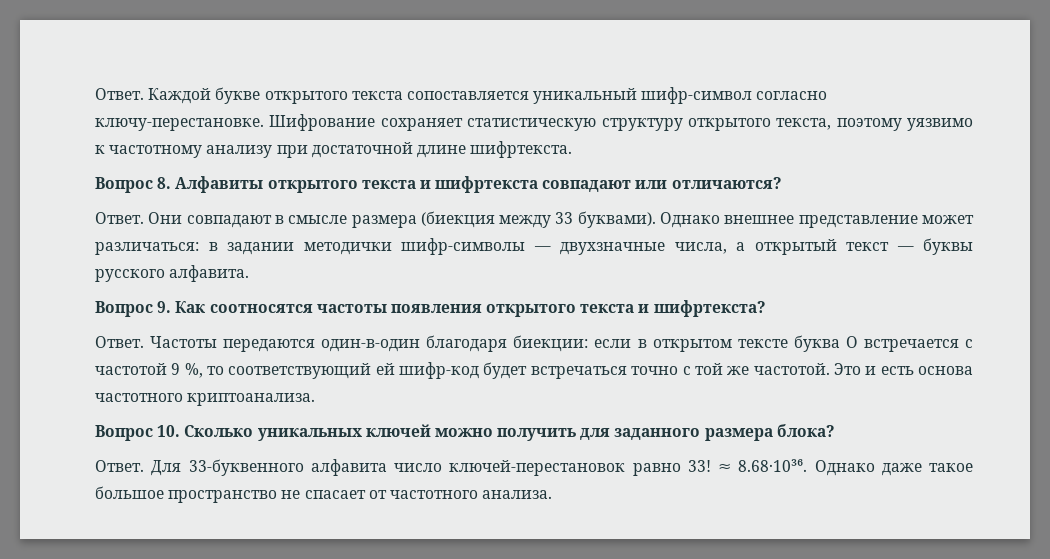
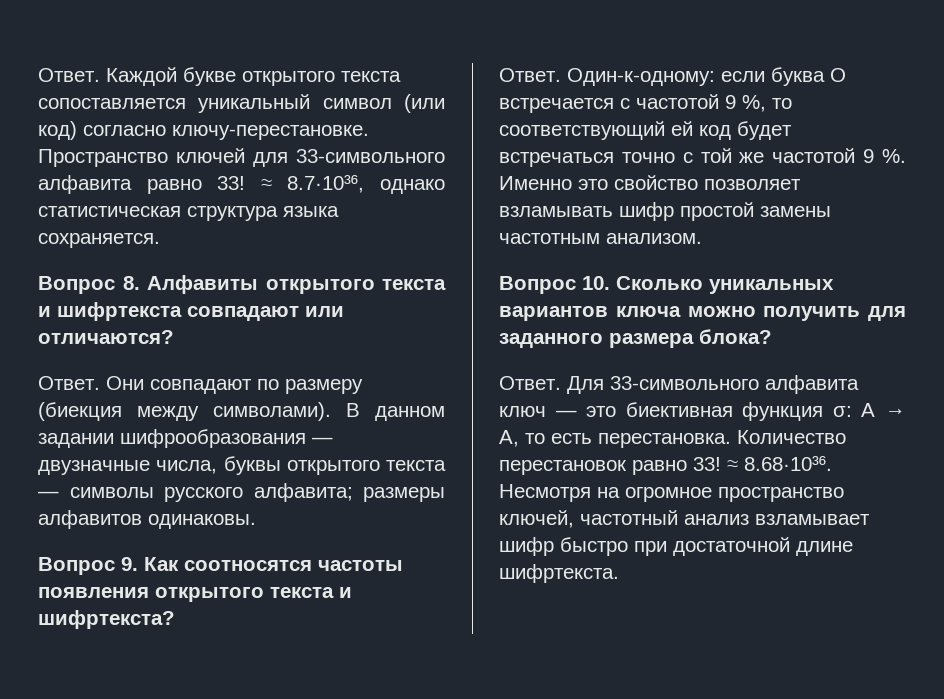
- Каждой букве открытого текста сопоставляется уникальный шифр-символ согласно ключу-перестановке. Шифрование сохраняет статистическую структуру открытого текста, поэтому уязвимо к частотному анализу при достаточной длине шифртекста.
+ Каждой букве открытого текста сопоставляется уникальный символ (или код) согласно ключу-перестановке. Пространство ключей для 33-символьного алфавита равно 33! ≈ 8.7·10³⁶, однако статистическая структура языка сохраняется.
- Они совпадают в смысле размера (биекция между 33 буквами). Однако внешнее представление может различаться: в задании методички шифр-символы — двухзначные числа, а открытый текст — буквы русского алфавита.
+ Они совпадают по размеру (биекция между символами). В данном задании шифрообразования — двузначные числа, буквы открытого текста — символы русского алфавита; размеры алфавитов одинаковы.
- Частоты передаются один-в-один благодаря биекции: если в открытом тексте буква О встречается с частотой 9 %, то соответствующий ей шифр-код будет встречаться точно с той же частотой. Это и есть основа частотного криптоанализа.
+ Один-к-одному: если буква О встречается с частотой 9 %, то соответствующий ей код будет встречаться точно с той же частотой 9 %. Именно это свойство позволяет взламывать шифр простой замены частотным анализом.
- Вопрос 10. Сколько уникальных ключей можно получить для заданного размера блока?
+ Вопрос 10. Сколько уникальных вариантов ключа можно получить для заданного размера блока?
- Для 33-буквенного алфавита число ключей-перестановок равно 33! ≈ 8.68·10³⁶. Однако даже такое большое пространство не спасает от частотного анализа.
+ Для 33-символьного алфавита ключ — это биективная функция σ: A → A, то есть перестановка. Количество перестановок равно 33! ≈ 8.68·10³⁶. Несмотря на огромное пространство ключей, частотный анализ взламывает шифр быстро при достаточной длине шифртекста.

